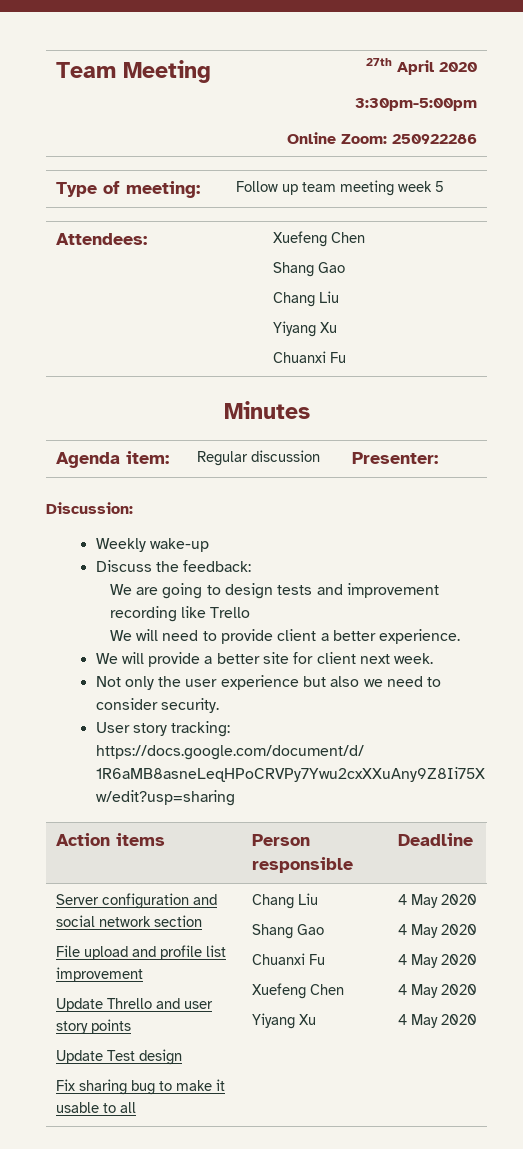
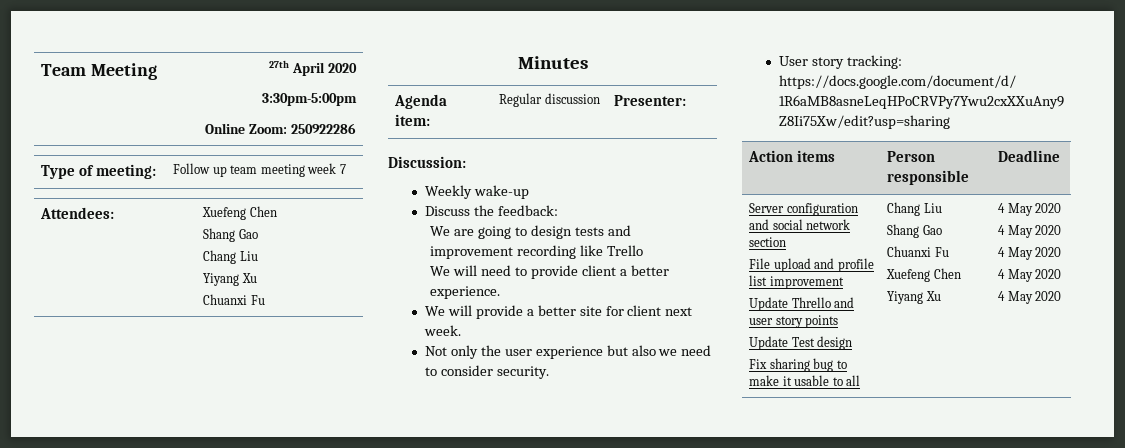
- Type of meeting: | Follow up team meeting week 5
+ Type of meeting: | Follow up team meeting week 7

